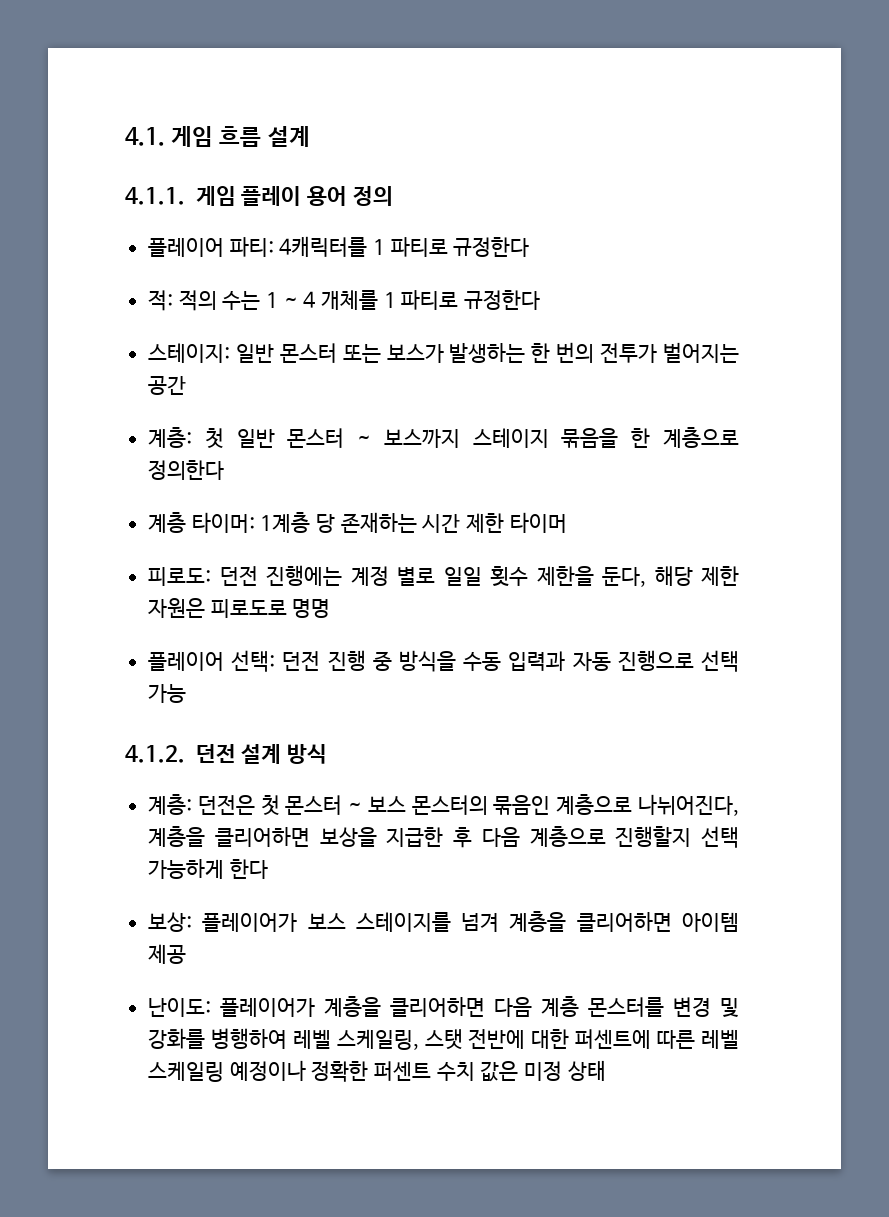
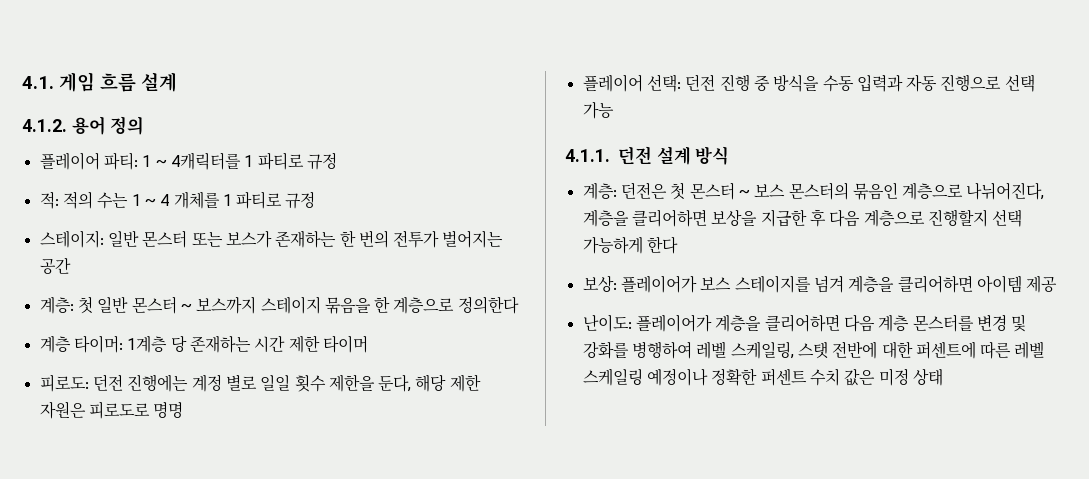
- 4.1.1. 게임 플레이 용어 정의
+ 4.1.2. 용어 정의
- 플레이어 파티: 4캐릭터를 1 파티로 규정한다
+ 플레이어 파티: 1 ~ 4캐릭터를 1 파티로 규정
- 적: 적의 수는 1 ~ 4 개체를 1 파티로 규정한다
+ 적: 적의 수는 1 ~ 4 개체를 1 파티로 규정
- 스테이지: 일반 몬스터 또는 보스가 발생하는 한 번의 전투가 벌어지는 공간
+ 스테이지: 일반 몬스터 또는 보스가 존재하는 한 번의 전투가 벌어지는 공간
- 4.1.2. 던전 설계 방식
+ 4.1.1. 던전 설계 방식

